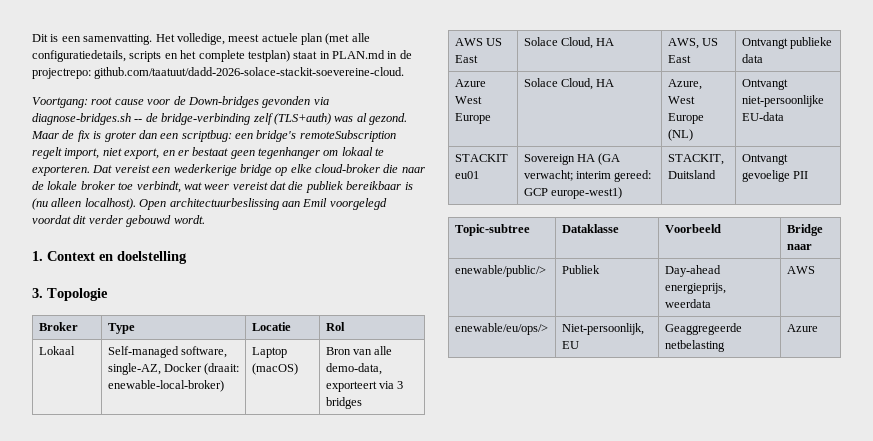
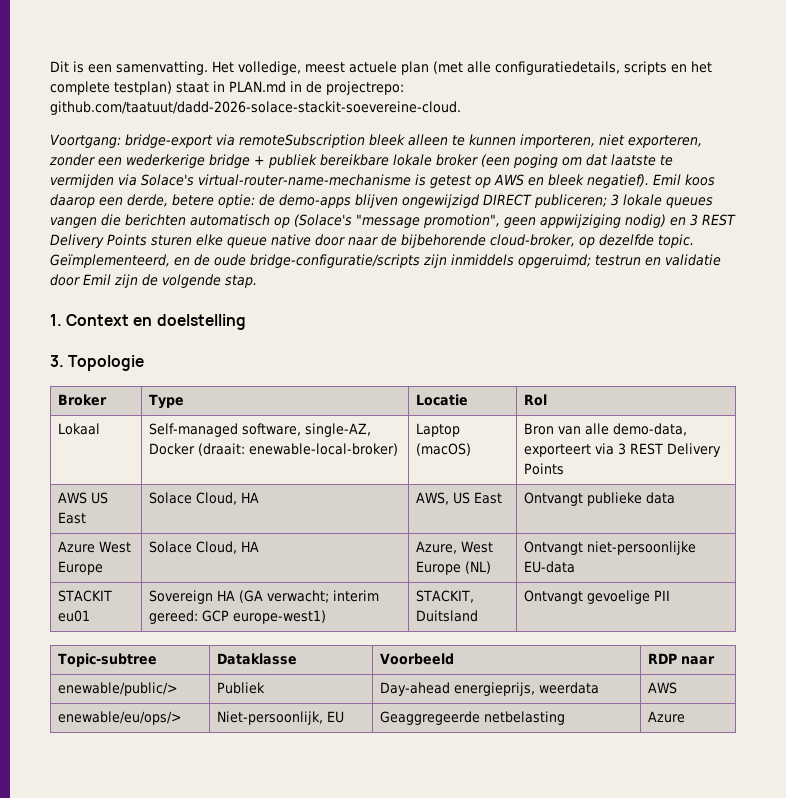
- Voortgang: root cause voor de Down-bridges gevonden via diagnose-bridges.sh -- de bridge-verbinding zelf (TLS+auth) was al gezond. Maar de fix is groter dan een scriptbug: een bridge's remoteSubscription regelt import, niet export, en er bestaat geen tegenhanger om lokaal te exporteren. Dat vereist een wederkerige bridge op elke cloud-broker die naar de lokale broker toe verbindt, wat weer vereist dat die publiek bereikbaar is (nu alleen localhost). Open architectuurbeslissing aan Emil voorgelegd voordat dit verder gebouwd wordt.
+ Voortgang: bridge-export via remoteSubscription bleek alleen te kunnen importeren, niet exporteren, zonder een wederkerige bridge + publiek bereikbare lokale broker (een poging om dat laatste te vermijden via Solace's virtual-router-name-mechanisme is getest op AWS en bleek negatief). Emil koos daarop een derde, betere optie: de demo-apps blijven ongewijzigd DIRECT publiceren; 3 lokale queues vangen die berichten automatisch op (Solace's "message promotion", geen appwijziging nodig) en 3 REST Delivery Points sturen elke queue native door naar de bijbehorende cloud-broker, op dezelfde topic. Geïmplementeerd, en de oude bridge-configuratie/scripts zijn inmiddels opgeruimd; testrun en validatie door Emil zijn de volgende stap.
- Lokaal | Self-managed software, single-AZ, Docker (draait: enewable-local-broker) | Laptop (macOS) | Bron van alle demo-data, exporteert via 3 bridges
+ Lokaal | Self-managed software, single-AZ, Docker (draait: enewable-local-broker) | Laptop (macOS) | Bron van alle demo-data, exporteert via 3 REST Delivery Points
- Topic-subtree | Dataklasse | Voorbeeld | Bridge naar
+ Topic-subtree | Dataklasse | Voorbeeld | RDP naar

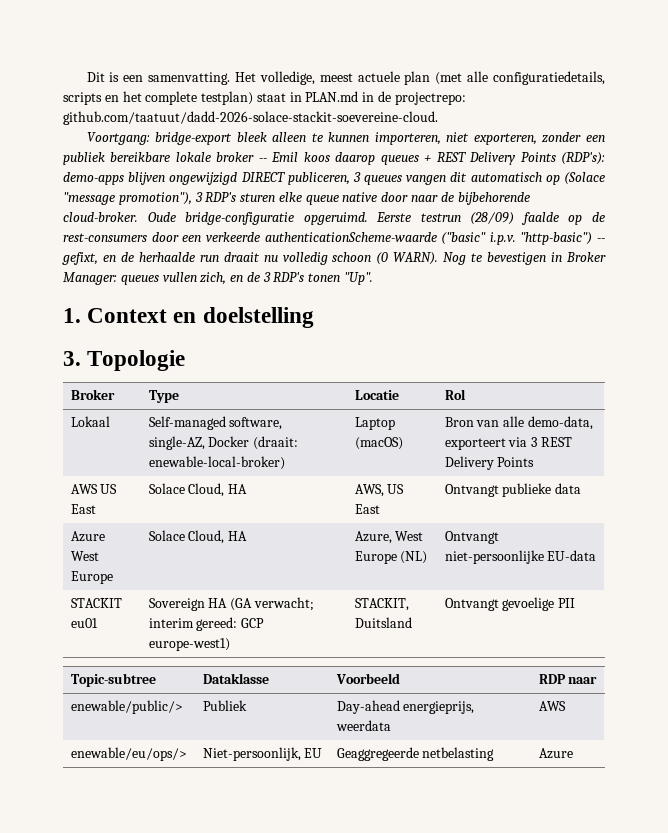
- Voortgang: bridge-export via remoteSubscription bleek alleen te kunnen importeren, niet exporteren, zonder een wederkerige bridge + publiek bereikbare lokale broker (een poging om dat laatste te vermijden via Solace's virtual-router-name-mechanisme is getest op AWS en bleek negatief). Emil koos daarop een derde, betere optie: de demo-apps blijven ongewijzigd DIRECT publiceren; 3 lokale queues vangen die berichten automatisch op (Solace's "message promotion", geen appwijziging nodig) en 3 REST Delivery Points sturen elke queue native door naar de bijbehorende cloud-broker, op dezelfde topic. Geïmplementeerd, en de oude bridge-configuratie/scripts zijn inmiddels opgeruimd; testrun en validatie door Emil zijn de volgende stap.
+ Voortgang: bridge-export bleek alleen te kunnen importeren, niet exporteren, zonder een publiek bereikbare lokale broker -- Emil koos daarop queues + REST Delivery Points (RDP's): demo-apps blijven ongewijzigd DIRECT publiceren, 3 queues vangen dit automatisch op (Solace "message promotion"), 3 RDP's sturen elke queue native door naar de bijbehorende cloud-broker. Oude bridge-configuratie opgeruimd. Eerste testrun (28/09) faalde op de rest-consumers door een verkeerde authenticationScheme-waarde ("basic" i.p.v. "http-basic") -- gefixt, en de herhaalde run draait nu volledig schoon (0 WARN). Nog te bevestigen in Broker Manager: queues vullen zich, en de 3 RDP's tonen "Up".

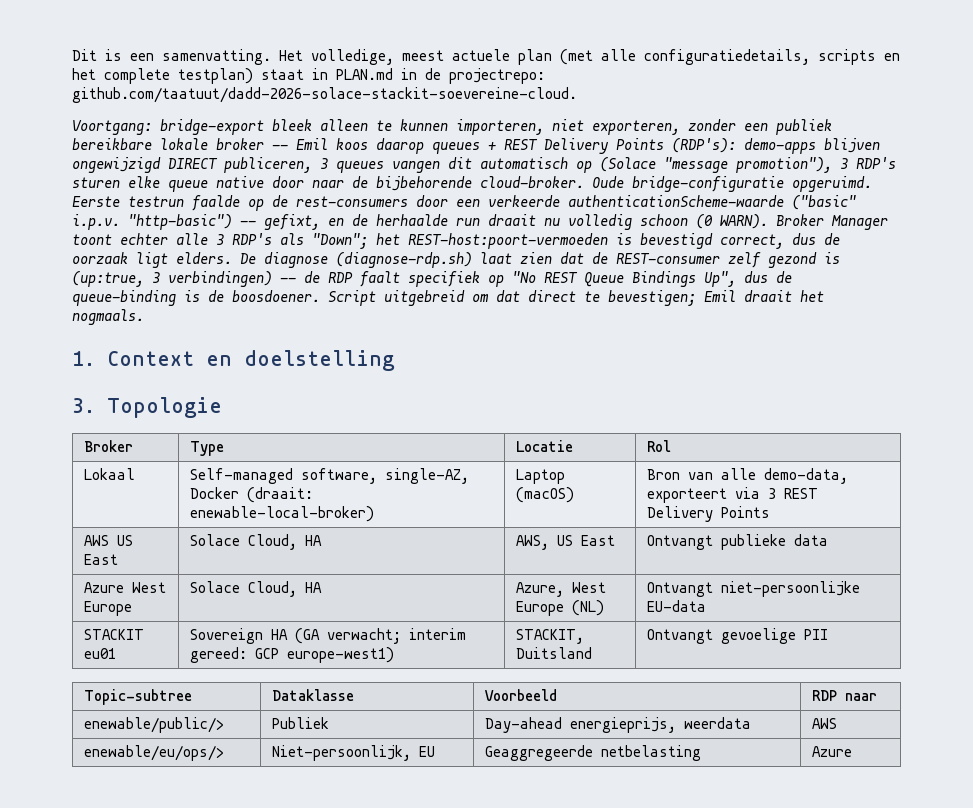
- Eerste testrun (28/09) faalde op de rest-consumers door een verkeerde authenticationScheme-waarde ("basic" i.p.v. "http-basic") -- gefixt, en de herhaalde run draait nu volledig schoon (0 WARN).
+ Eerste testrun faalde op de rest-consumers door een verkeerde authenticationScheme-waarde ("basic" i.p.v. "http-basic") -- gefixt, en de herhaalde run draait nu volledig schoon (0 WARN).
- Nog te bevestigen in Broker Manager: queues vullen zich, en de 3 RDP's tonen "Up".
+ Broker Manager toont echter alle 3 RDP's als "Down"; het REST-host:poort-vermoeden is bevestigd correct, dus de oorzaak ligt elders. De diagnose (diagnose-rdp.sh) laat zien dat de REST-consumer zelf gezond is (up:true, 3 verbindingen) -- de RDP faalt specifiek op "No REST Queue Bindings Up", dus de queue-binding is de boosdoener. Script uitgebreid om dat direct te bevestigen; Emil draait het nogmaals.

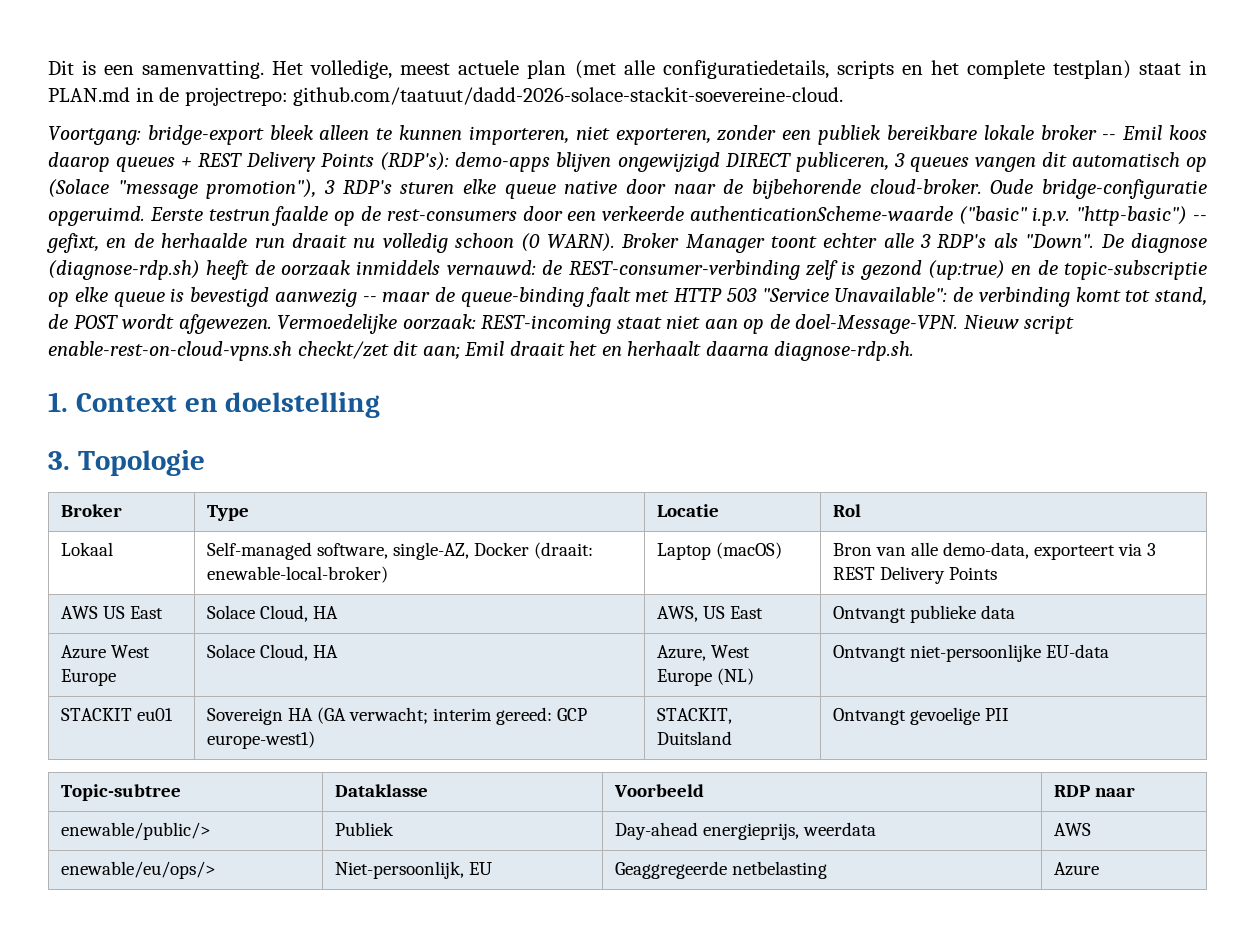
- Broker Manager toont echter alle 3 RDP's als "Down"; het REST-host:poort-vermoeden is bevestigd correct, dus de oorzaak ligt elders. De diagnose (diagnose-rdp.sh) laat zien dat de REST-consumer zelf gezond is (up:true, 3 verbindingen) -- de RDP faalt specifiek op "No REST Queue Bindings Up", dus de queue-binding is de boosdoener. Script uitgebreid om dat direct te bevestigen; Emil draait het nogmaals.
+ Broker Manager toont echter alle 3 RDP's als "Down". De diagnose (diagnose-rdp.sh) heeft de oorzaak inmiddels vernauwd: de REST-consumer-verbinding zelf is gezond (up:true) en de topic-subscriptie op elke queue is bevestigd aanwezig -- maar de queue-binding faalt met HTTP 503 "Service Unavailable": de verbinding komt tot stand, de POST wordt afgewezen. Vermoedelijke oorzaak: REST-incoming staat niet aan op de doel-Message-VPN. Nieuw script enable-rest-on-cloud-vpns.sh checkt/zet dit aan; Emil draait het en herhaalt daarna diagnose-rdp.sh.

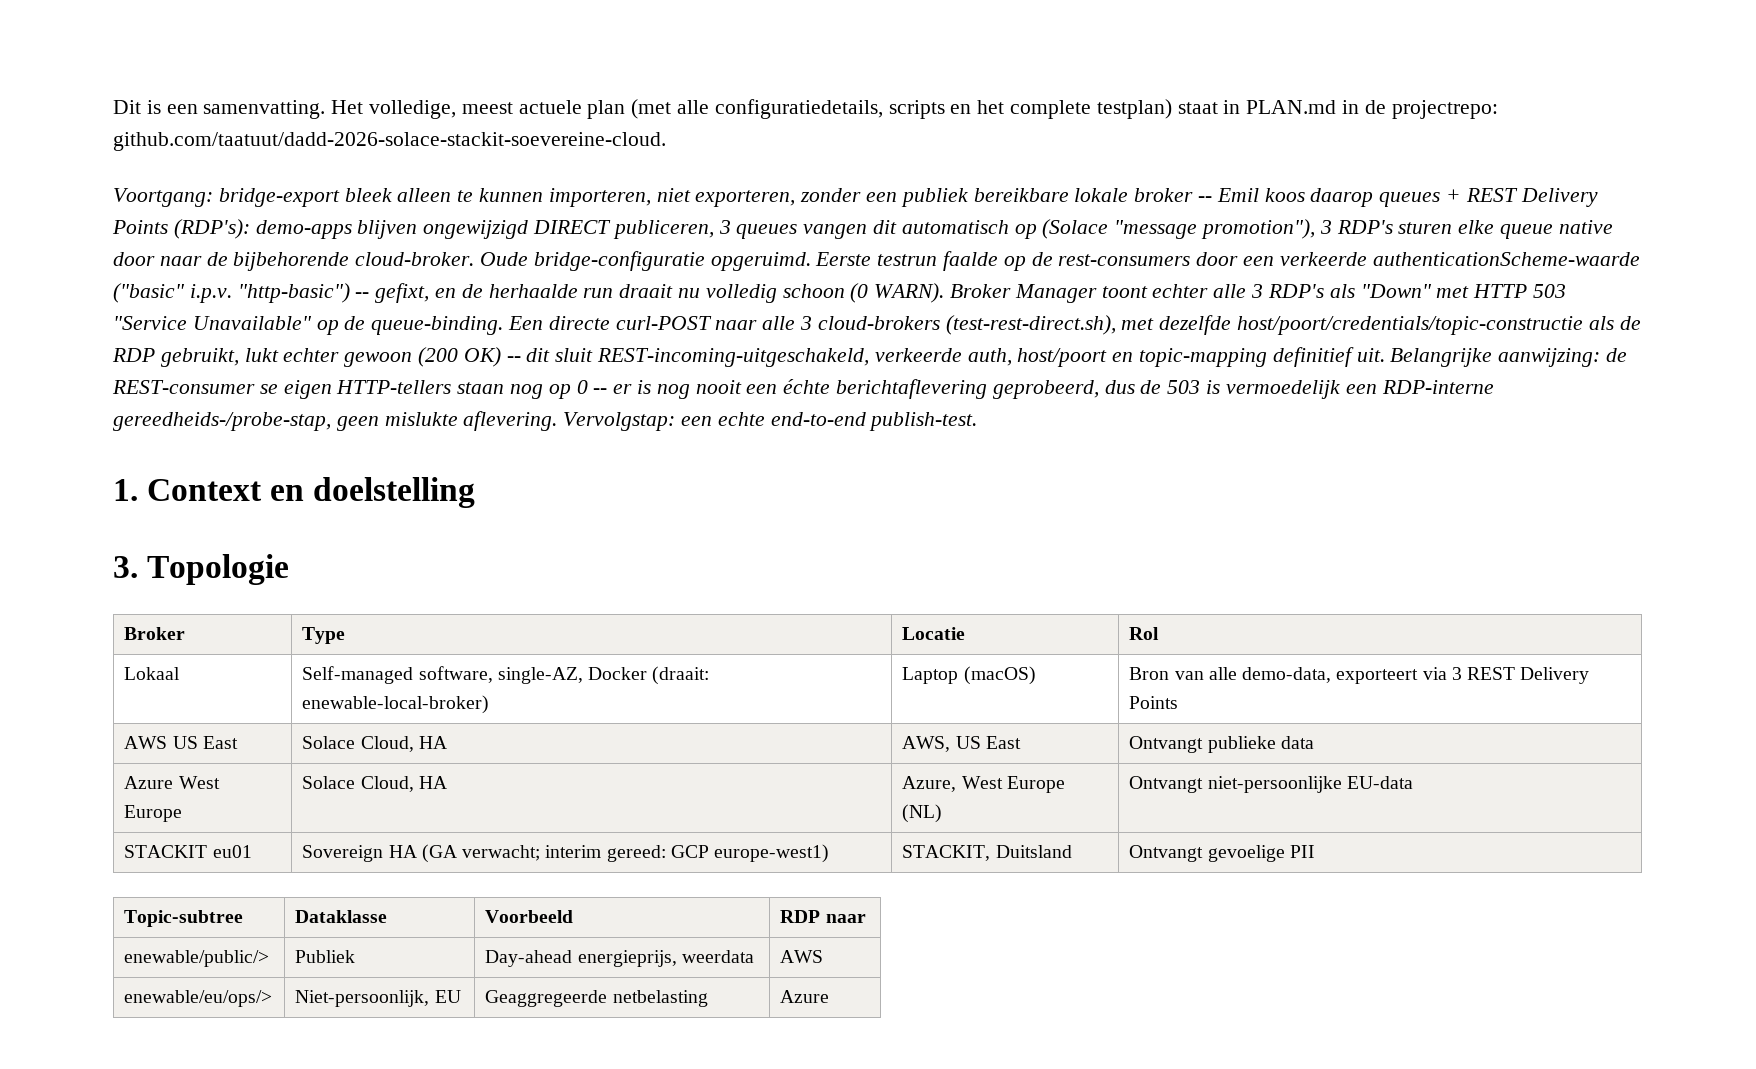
- Broker Manager toont echter alle 3 RDP's als "Down". De diagnose (diagnose-rdp.sh) heeft de oorzaak inmiddels vernauwd: de REST-consumer-verbinding zelf is gezond (up:true) en de topic-subscriptie op elke queue is bevestigd aanwezig -- maar de queue-binding faalt met HTTP 503 "Service Unavailable": de verbinding komt tot stand, de POST wordt afgewezen. Vermoedelijke oorzaak: REST-incoming staat niet aan op de doel-Message-VPN. Nieuw script enable-rest-on-cloud-vpns.sh checkt/zet dit aan; Emil draait het en herhaalt daarna diagnose-rdp.sh.
+ Broker Manager toont echter alle 3 RDP's als "Down" met HTTP 503 "Service Unavailable" op de queue-binding. Een directe curl-POST naar alle 3 cloud-brokers (test-rest-direct.sh), met dezelfde host/poort/credentials/topic-constructie als de RDP gebruikt, lukt echter gewoon (200 OK) -- dit sluit REST-incoming-uitgeschakeld, verkeerde auth, host/poort en topic-mapping definitief uit. Belangrijke aanwijzing: de REST-consumer se eigen HTTP-tellers staan nog op 0 -- er is nog nooit een échte berichtaflevering geprobeerd, dus de 503 is vermoedelijk een RDP-interne gereedheids-/probe-stap, geen mislukte aflevering. Vervolgstap: een echte end-to-end publish-test.

